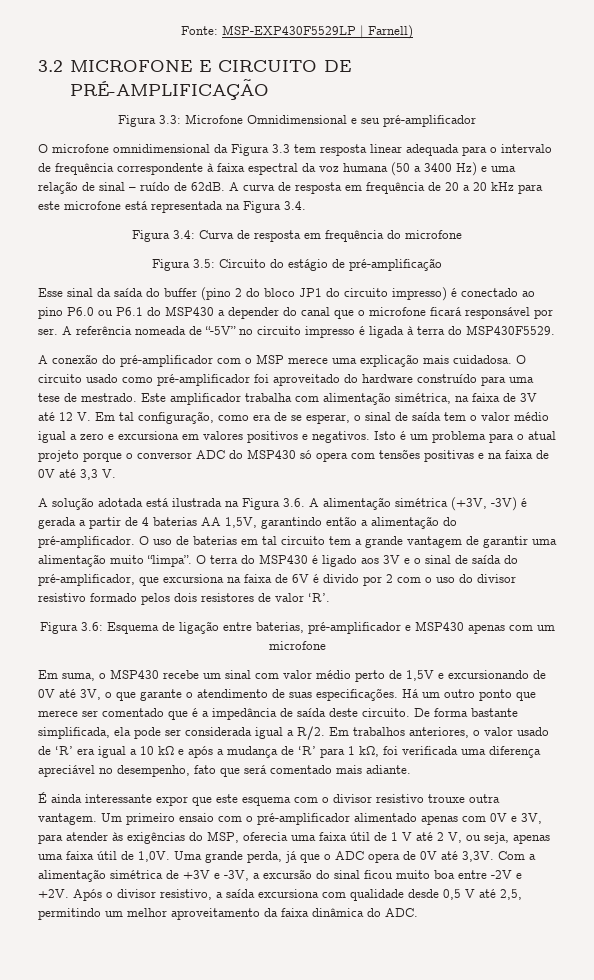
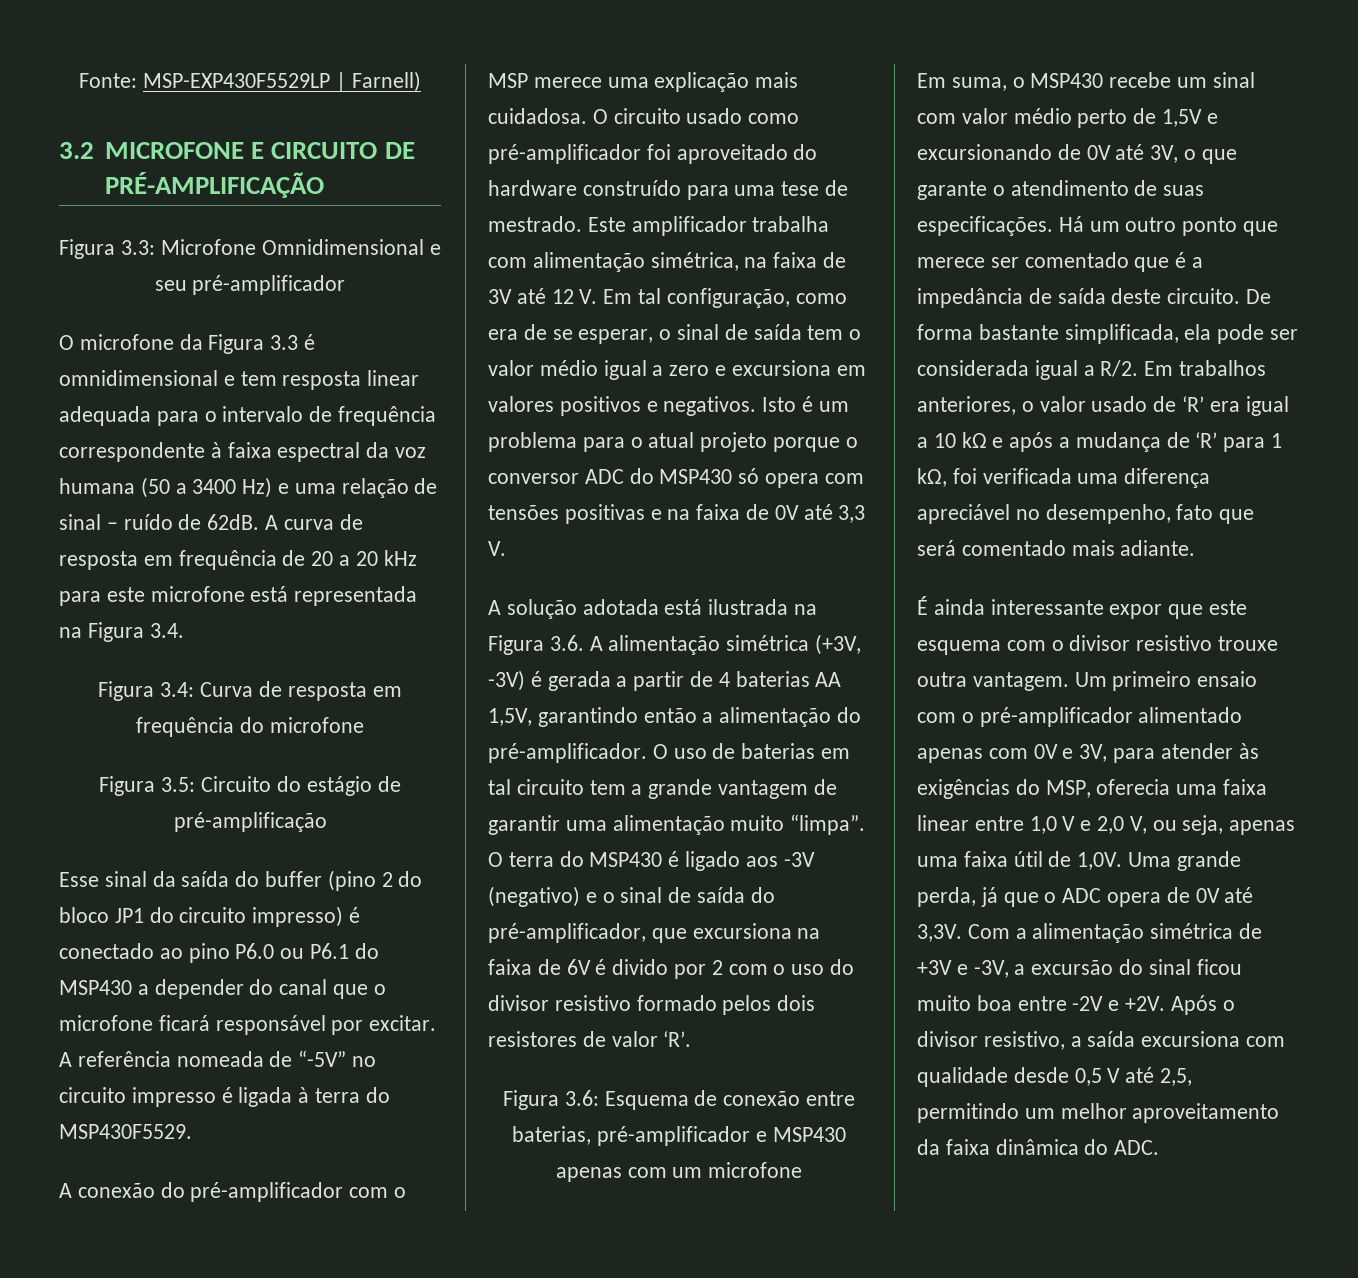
- O microfone omnidimensional da Figura 3.3 tem resposta linear adequada para o intervalo de frequência correspondente à faixa espectral da voz humana (50 a 3400 Hz) e uma relação de sinal – ruído de 62dB.
+ O microfone da Figura 3.3 é omnidimensional e tem resposta linear adequada para o intervalo de frequência correspondente à faixa espectral da voz humana (50 a 3400 Hz) e uma relação de sinal – ruído de 62dB.
- Esse sinal da saída do buffer (pino 2 do bloco JP1 do circuito impresso) é conectado ao pino P6.0 ou P6.1 do MSP430 a depender do canal que o microfone ficará responsável por ser.
+ Esse sinal da saída do buffer (pino 2 do bloco JP1 do circuito impresso) é conectado ao pino P6.0 ou P6.1 do MSP430 a depender do canal que o microfone ficará responsável por excitar.
- O terra do MSP430 é ligado aos 3V e o sinal de saída do pré-amplificador, que excursiona na faixa de 6V é divido por 2 com o uso do divisor resistivo formado pelos dois resistores de valor ‘R’.
+ O terra do MSP430 é ligado aos -3V (negativo) e o sinal de saída do pré-amplificador, que excursiona na faixa de 6V é divido por 2 com o uso do divisor resistivo formado pelos dois resistores de valor ‘R’.
- Figura 3.6: Esquema de ligação entre baterias, pré-amplificador e MSP430 apenas com um microfone
+ Figura 3.6: Esquema de conexão entre baterias, pré-amplificador e MSP430 apenas com um microfone
- Um primeiro ensaio com o pré-amplificador alimentado apenas com 0V e 3V, para atender às exigências do MSP, oferecia uma faixa útil de 1 V até 2 V, ou seja, apenas uma faixa útil de 1,0V.
+ Um primeiro ensaio com o pré-amplificador alimentado apenas com 0V e 3V, para atender às exigências do MSP, oferecia uma faixa linear entre 1,0 V e 2,0 V, ou seja, apenas uma faixa útil de 1,0V.

